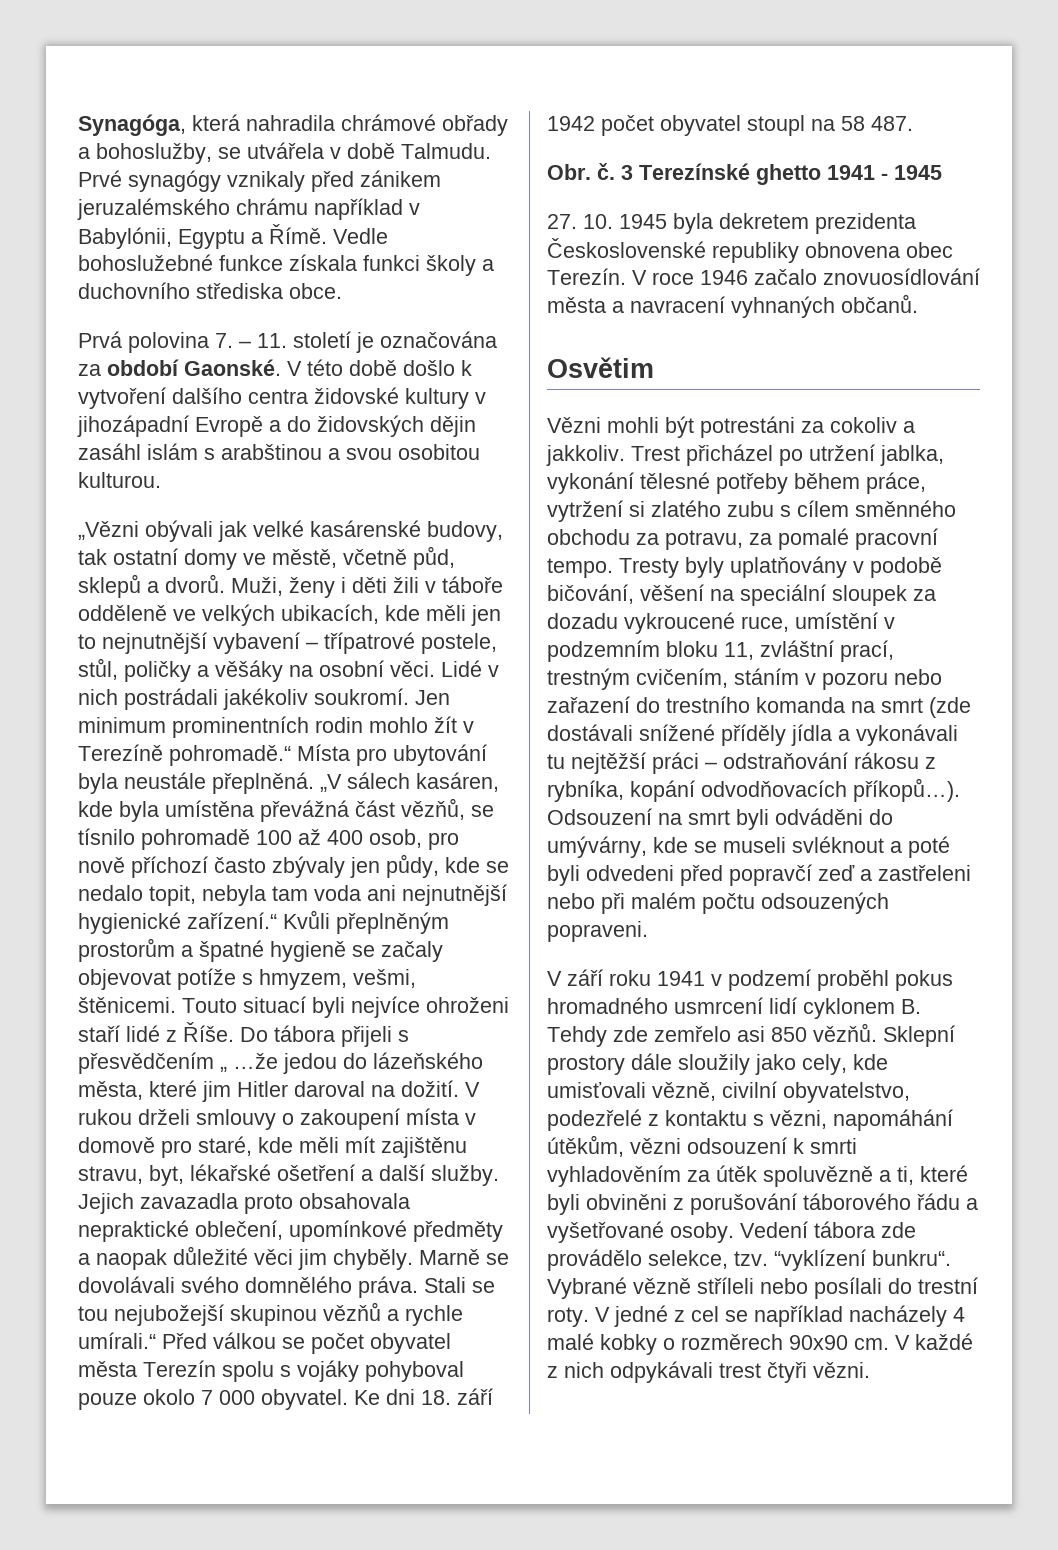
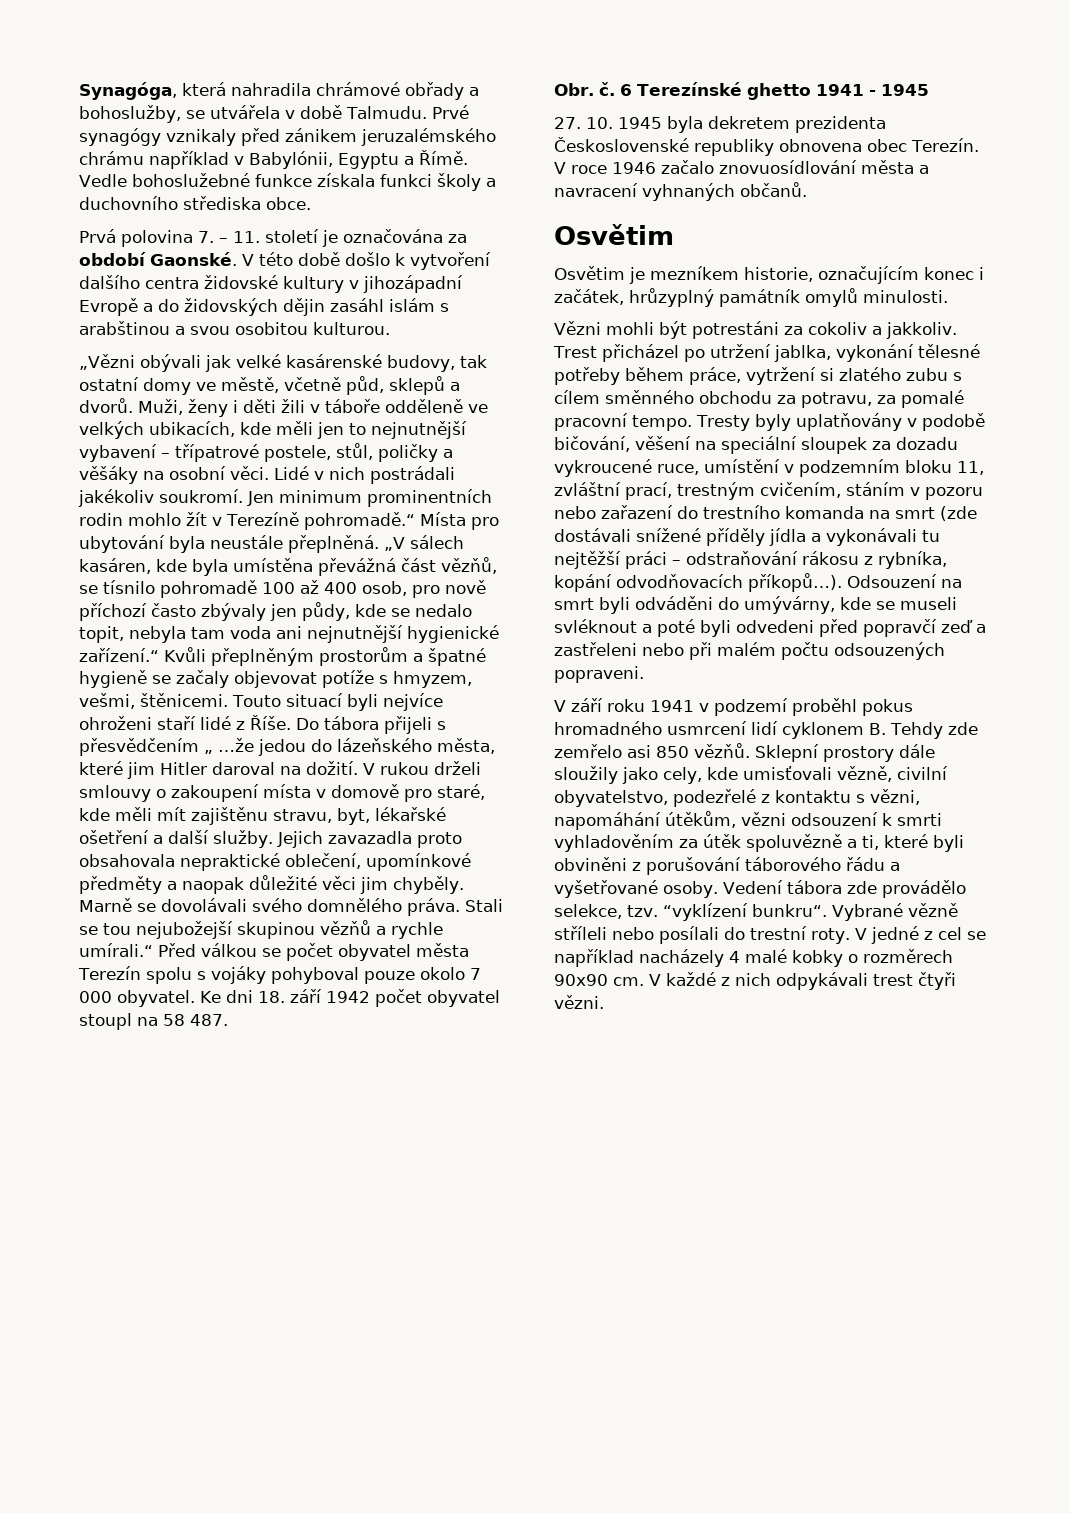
- 3 Terezínské ghetto 1941 - 1945
+ 6 Terezínské ghetto 1941 - 1945
+ Osvětim je mezníkem historie, označujícím konec i začátek, hrůzyplný památník omylů minulosti.

